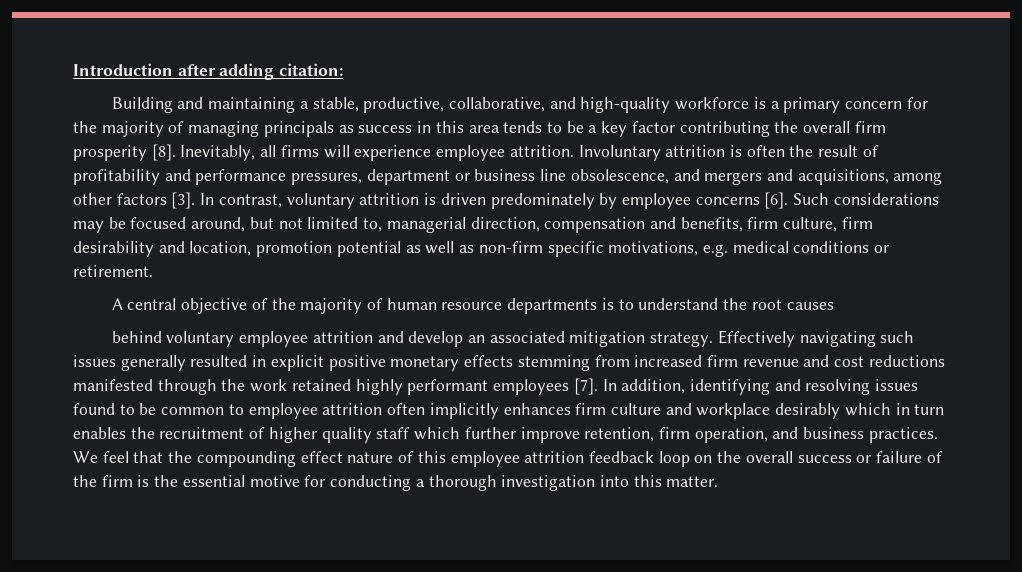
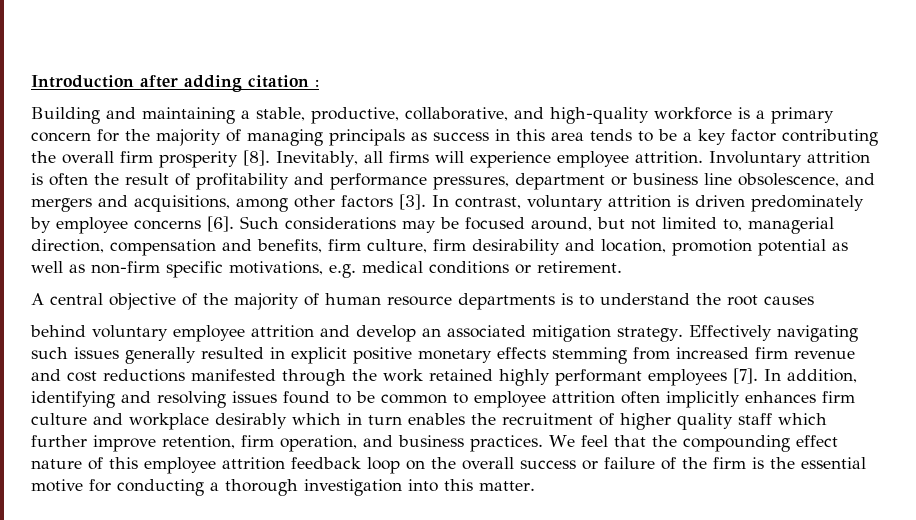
- Introduction after adding citation:
+ Introduction after adding citation :

